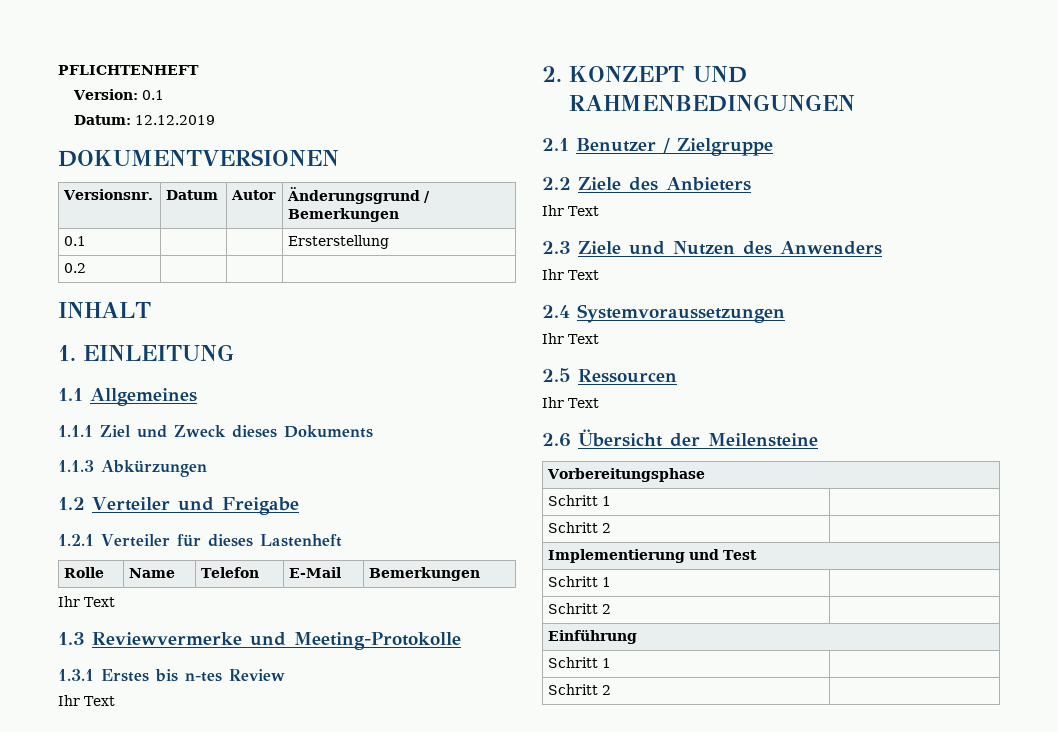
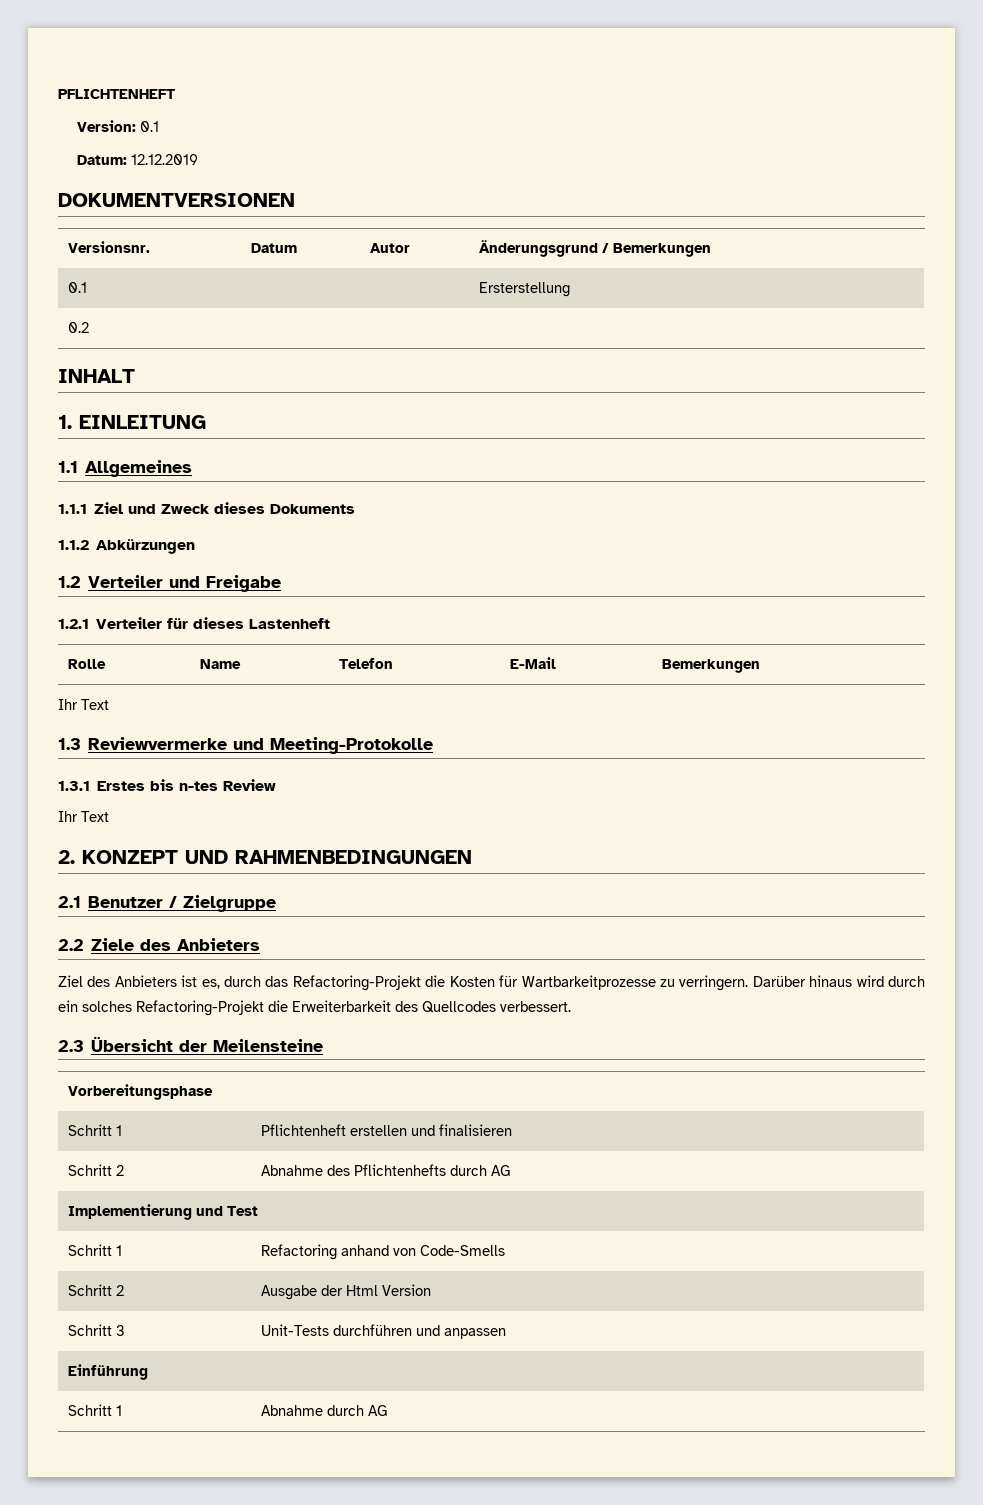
- 1.1.3 Abkürzungen
+ 1.1.2 Abkürzungen
  2.2 Ziele des Anbieters
- Ihr Text
- 2.3 Ziele und Nutzen des Anwenders
- Ihr Text
- 2.4 Systemvoraussetzungen
- Ihr Text
- 2.5 Ressourcen
- Ihr Text
- 2.6 Übersicht der Meilensteine
+ Ziel des Anbieters ist es, durch das Refactoring-Projekt die Kosten für Wartbarkeitprozesse zu verringern. Darüber hinaus wird durch ein solches Refactoring-Projekt die Erweiterbarkeit des Quellcodes verbessert.
+ 2.3 Übersicht der Meilensteine
  Vorbereitungsphase
- Schritt 1 |
- Schritt 2 |
+ Schritt 1 | Pflichtenheft erstellen und finalisieren
+ Schritt 2 | Abnahme des Pflichtenhefts durch AG
  Implementierung und Test
- Schritt 1 |
- Schritt 2 |
+ Schritt 1 | Refactoring anhand von Code-Smells
+ Schritt 2 | Ausgabe der Html Version
+ Schritt 3 | Unit-Tests durchführen und anpassen
  Einführung
- Schritt 1 |
- Schritt 2 |
+ Schritt 1 | Abnahme durch AG

